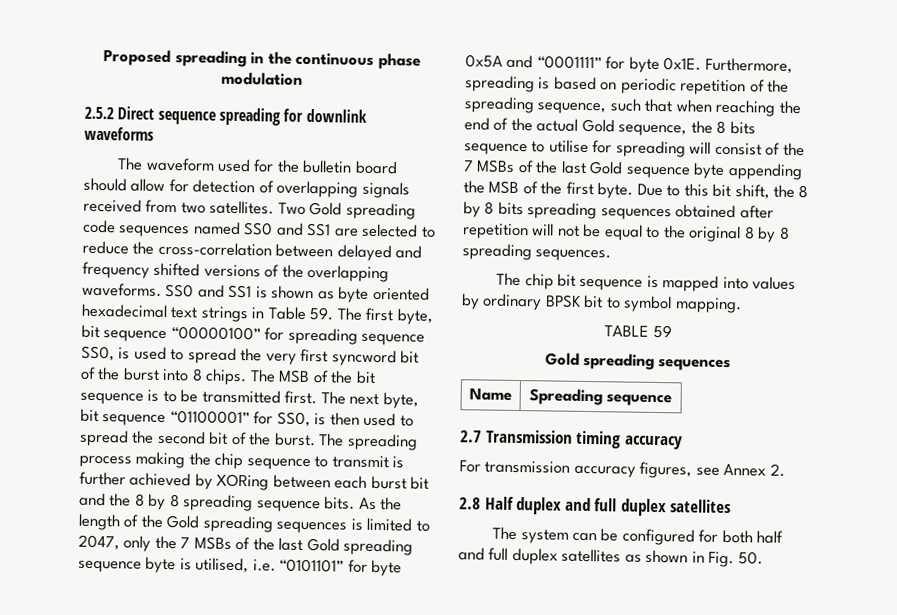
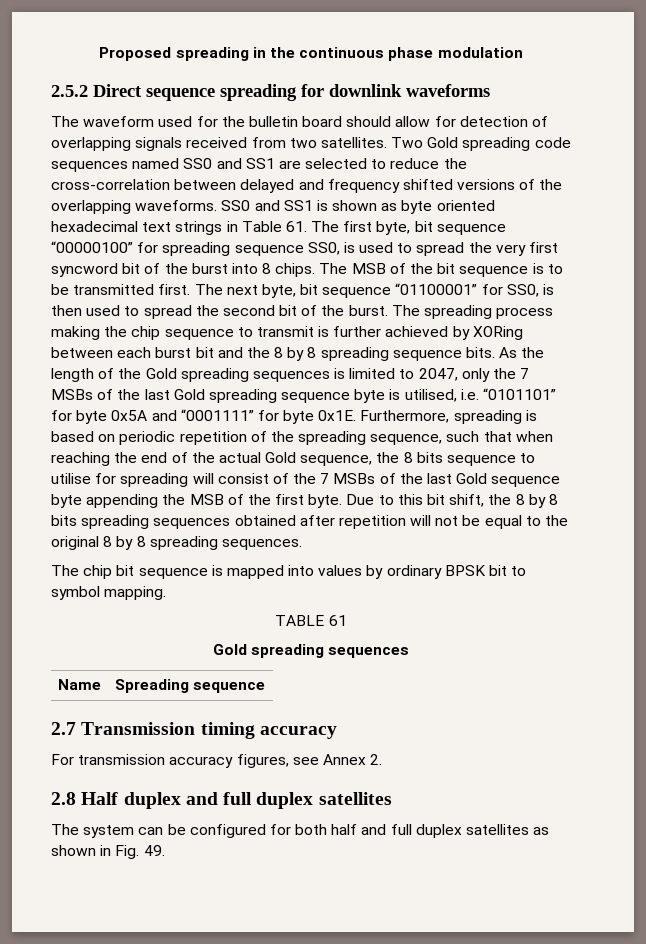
- SS0 and SS1 is shown as byte oriented hexadecimal text strings in Table 59. The first byte, bit sequence “00000100” for spreading sequence SS0, is used to spread the very first syncword bit of the burst into 8 chips.
+ SS0 and SS1 is shown as byte oriented hexadecimal text strings in Table 61. The first byte, bit sequence “00000100” for spreading sequence SS0, is used to spread the very first syncword bit of the burst into 8 chips.
- TABLE 59
+ TABLE 61
- The system can be configured for both half and full duplex satellites as shown in Fig. 50.
+ The system can be configured for both half and full duplex satellites as shown in Fig. 49.

